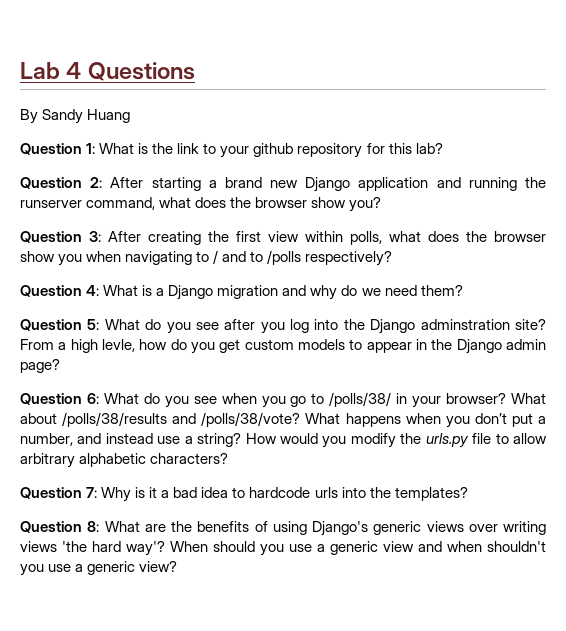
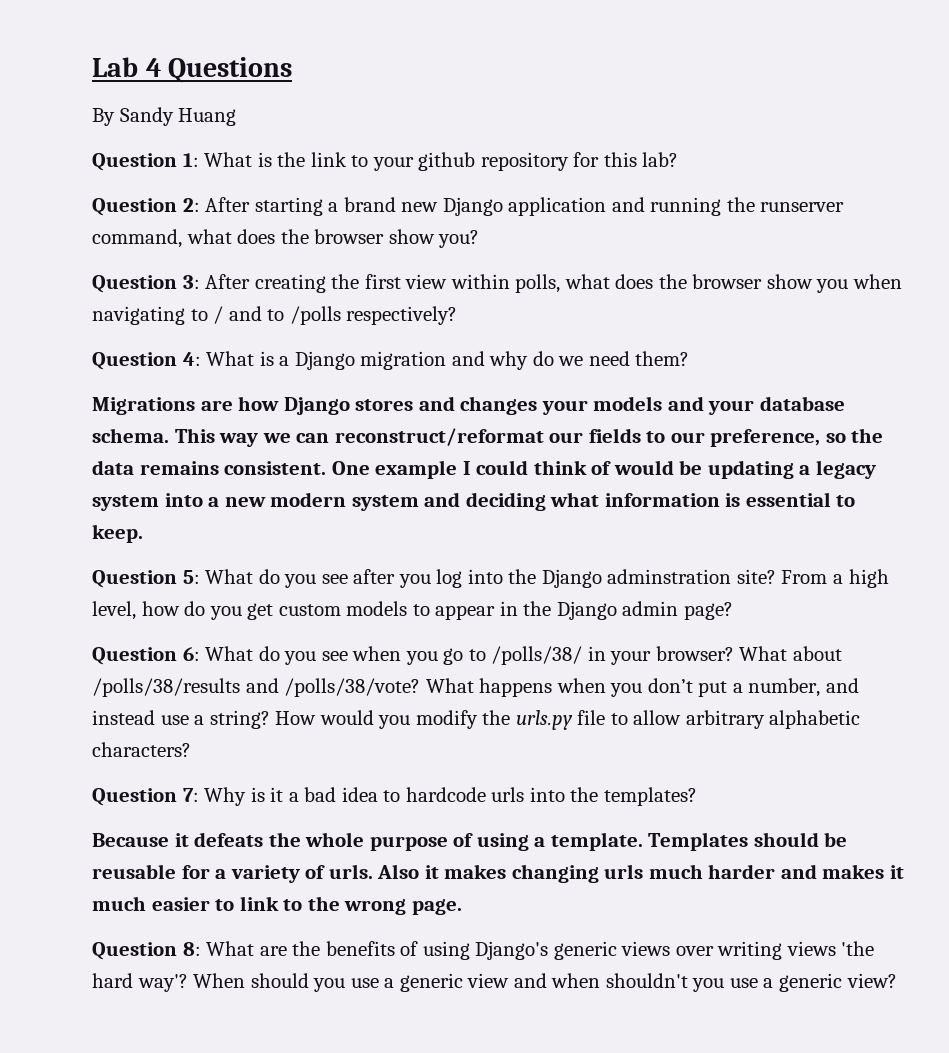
+ Migrations are how Django stores and changes your models and your database schema. This way we can reconstruct/reformat our fields to our preference, so the data remains consistent. One example I could think of would be updating a legacy system into a new modern system and deciding what information is essential to keep.
- From a high levle, how do you get custom models to appear in the Django admin page?
+ From a high level, how do you get custom models to appear in the Django admin page?
+ Because it defeats the whole purpose of using a template. Templates should be reusable for a variety of urls. Also it makes changing urls much harder and makes it much easier to link to the wrong page.

